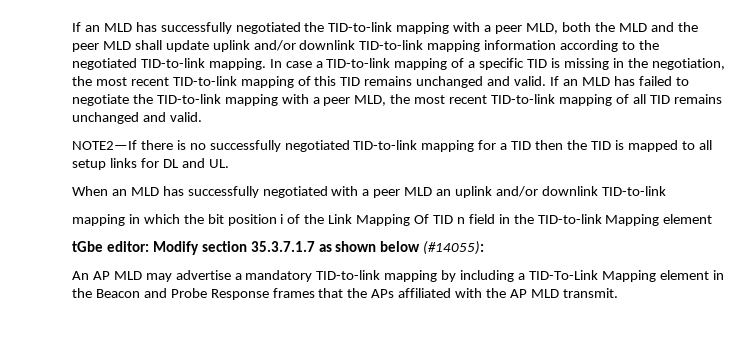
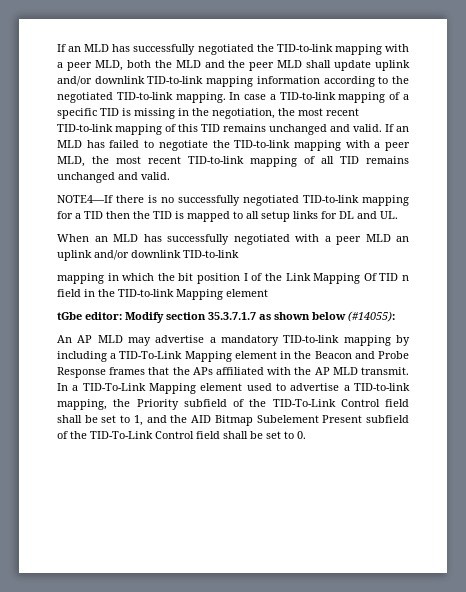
- NOTE2—If there is no successfully negotiated TID-to-link mapping for a TID then the TID is mapped to all setup links for DL and UL.
+ NOTE4—If there is no successfully negotiated TID-to-link mapping for a TID then the TID is mapped to all setup links for DL and UL.
- mapping in which the bit position i of the Link Mapping Of TID n field in the TID-to-link Mapping element
+ mapping in which the bit position I of the Link Mapping Of TID n field in the TID-to-link Mapping element
+ In a TID-To-Link Mapping element used to advertise a TID-to-link mapping, the Priority subfield of the TID-To-Link Control field shall be set to 1, and the AID Bitmap Subelement Present subfield of the TID-To-Link Control field shall be set to 0.

